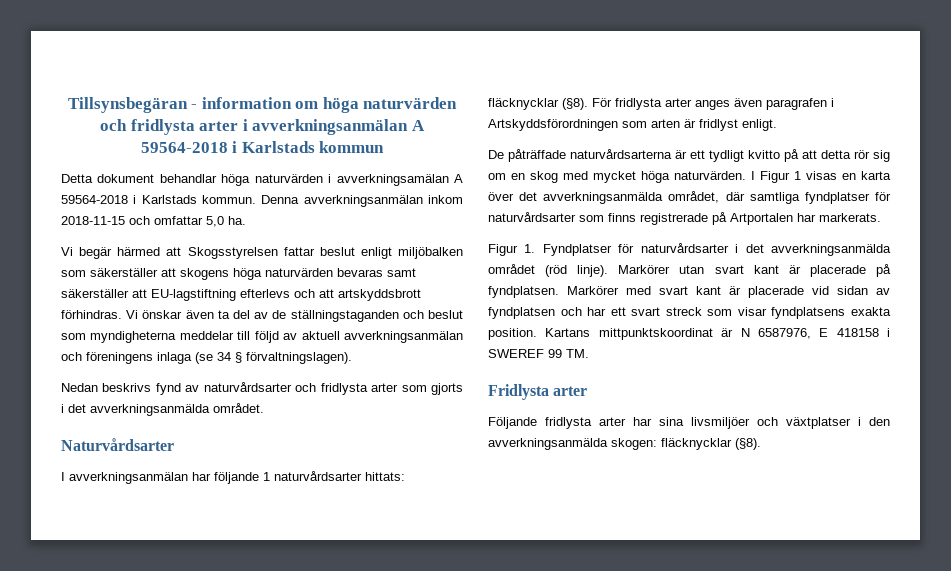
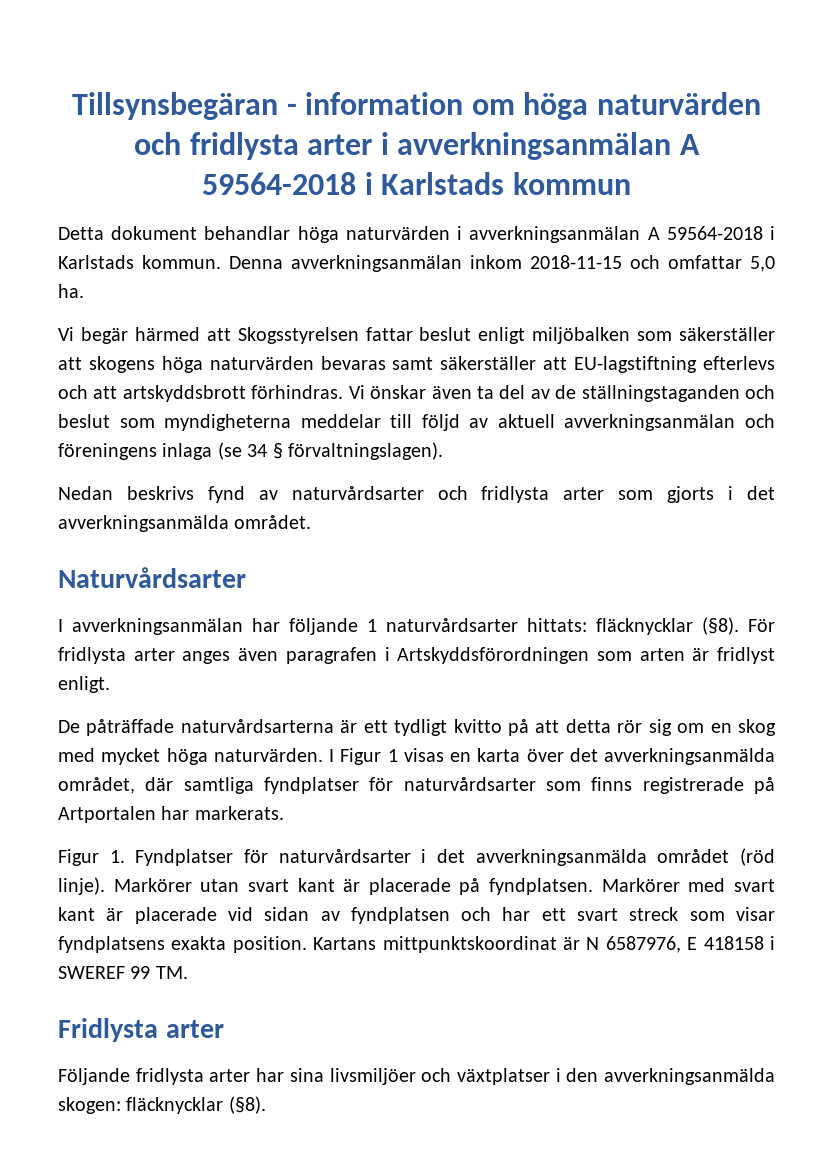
- Detta dokument behandlar höga naturvärden i avverkningsamälan A 59564-2018 i Karlstads kommun.
+ Detta dokument behandlar höga naturvärden i avverkningsanmälan A 59564-2018 i Karlstads kommun.

